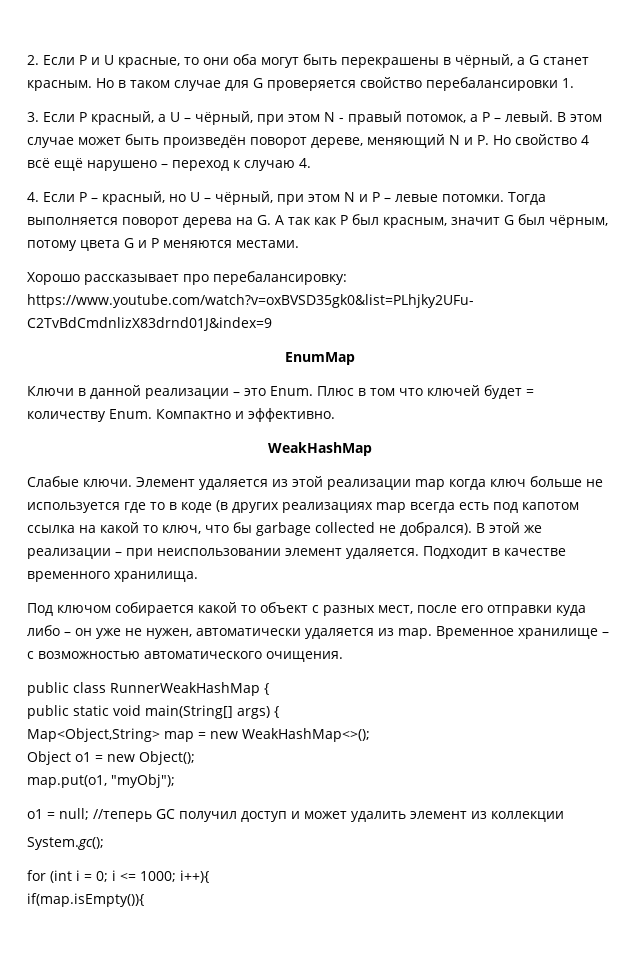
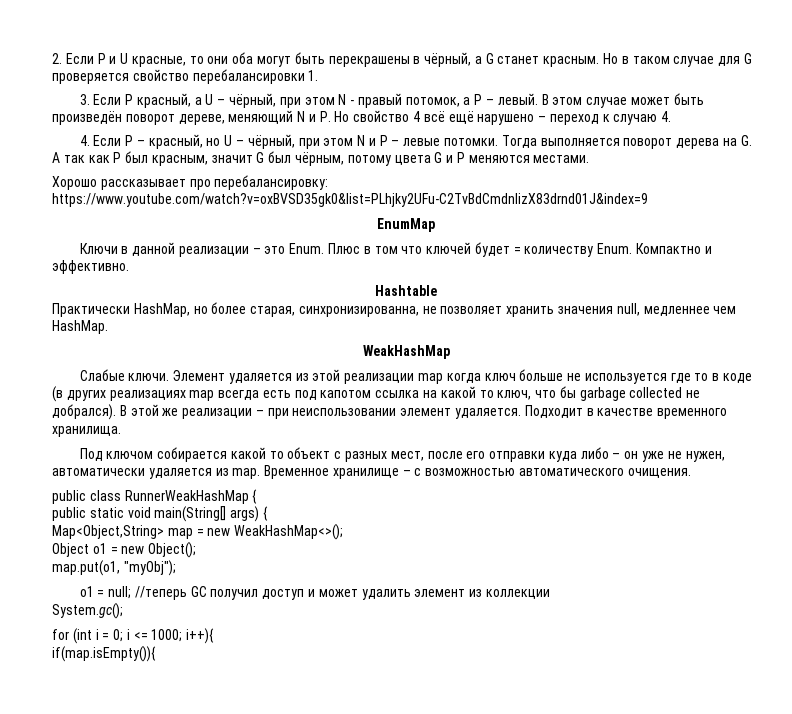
+ Hashtable
+ Практически HashMap, но более старая, синхронизированна, не позволяет хранить значения null, медленнее чем HashMap.

